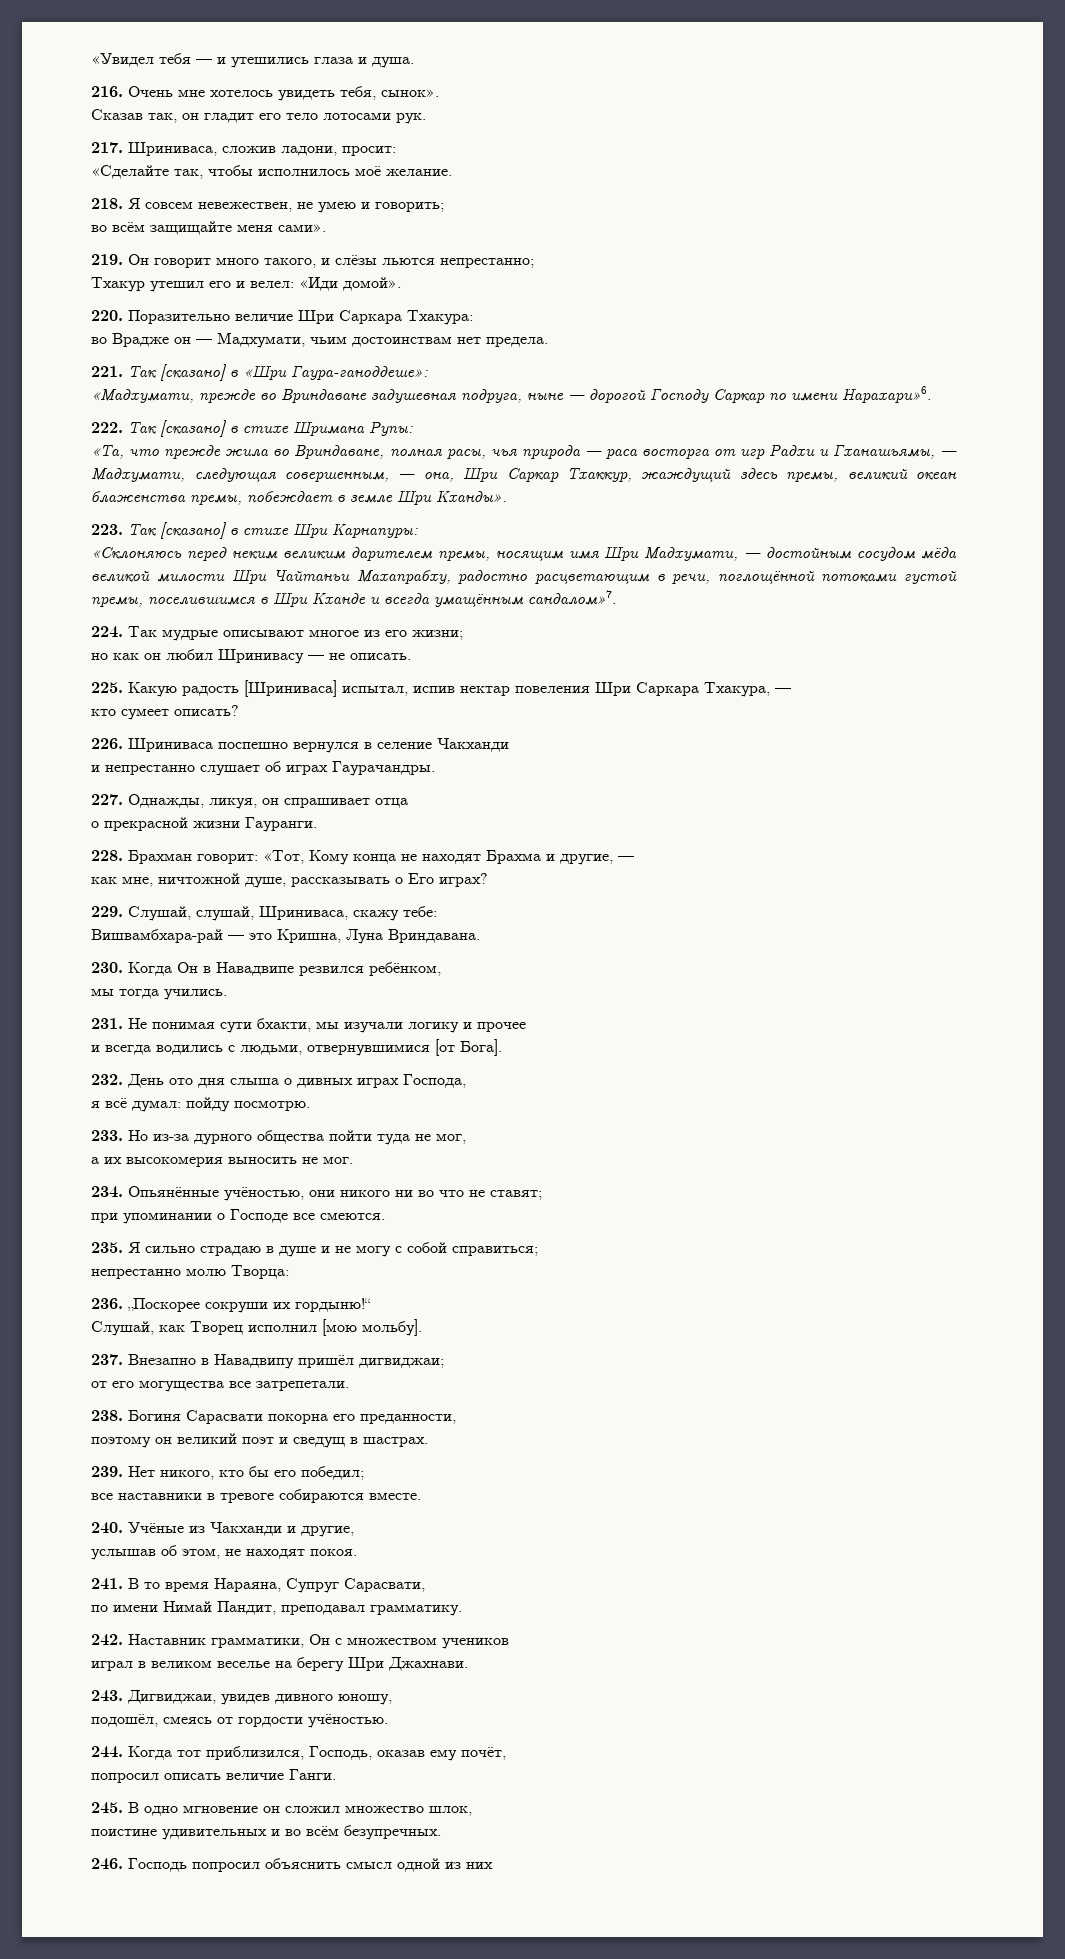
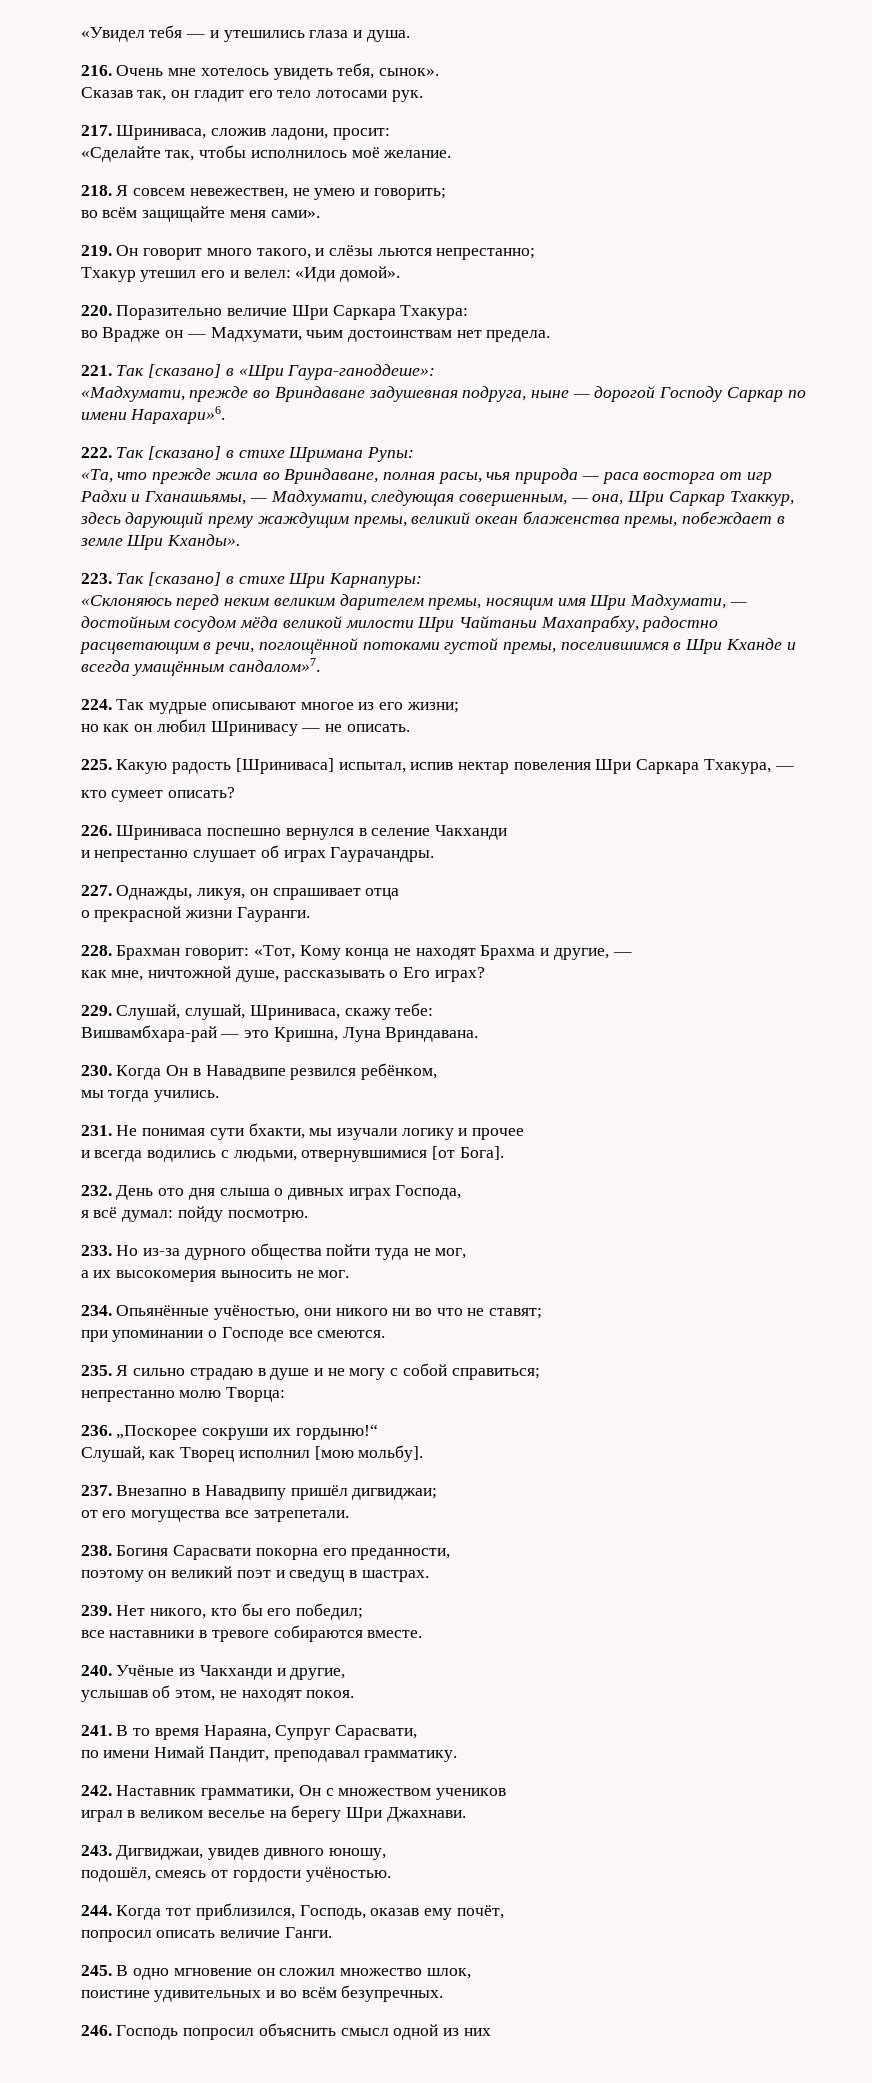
- «Та, что прежде жила во Вриндаване, полная расы, чья природа — раса восторга от игр Радхи и Гханашьямы, — Мадхумати, следующая совершенным, — она, Шри Саркар Тхаккур, жаждущий здесь премы, великий океан блаженства премы, побеждает в земле Шри Кханды».
+ «Та, что прежде жила во Вриндаване, полная расы, чья природа — раса восторга от игр Радхи и Гханашьямы, — Мадхумати, следующая совершенным, — она, Шри Саркар Тхаккур, здесь дарующий прему жаждущим премы, великий океан блаженства премы, побеждает в земле Шри Кханды».

